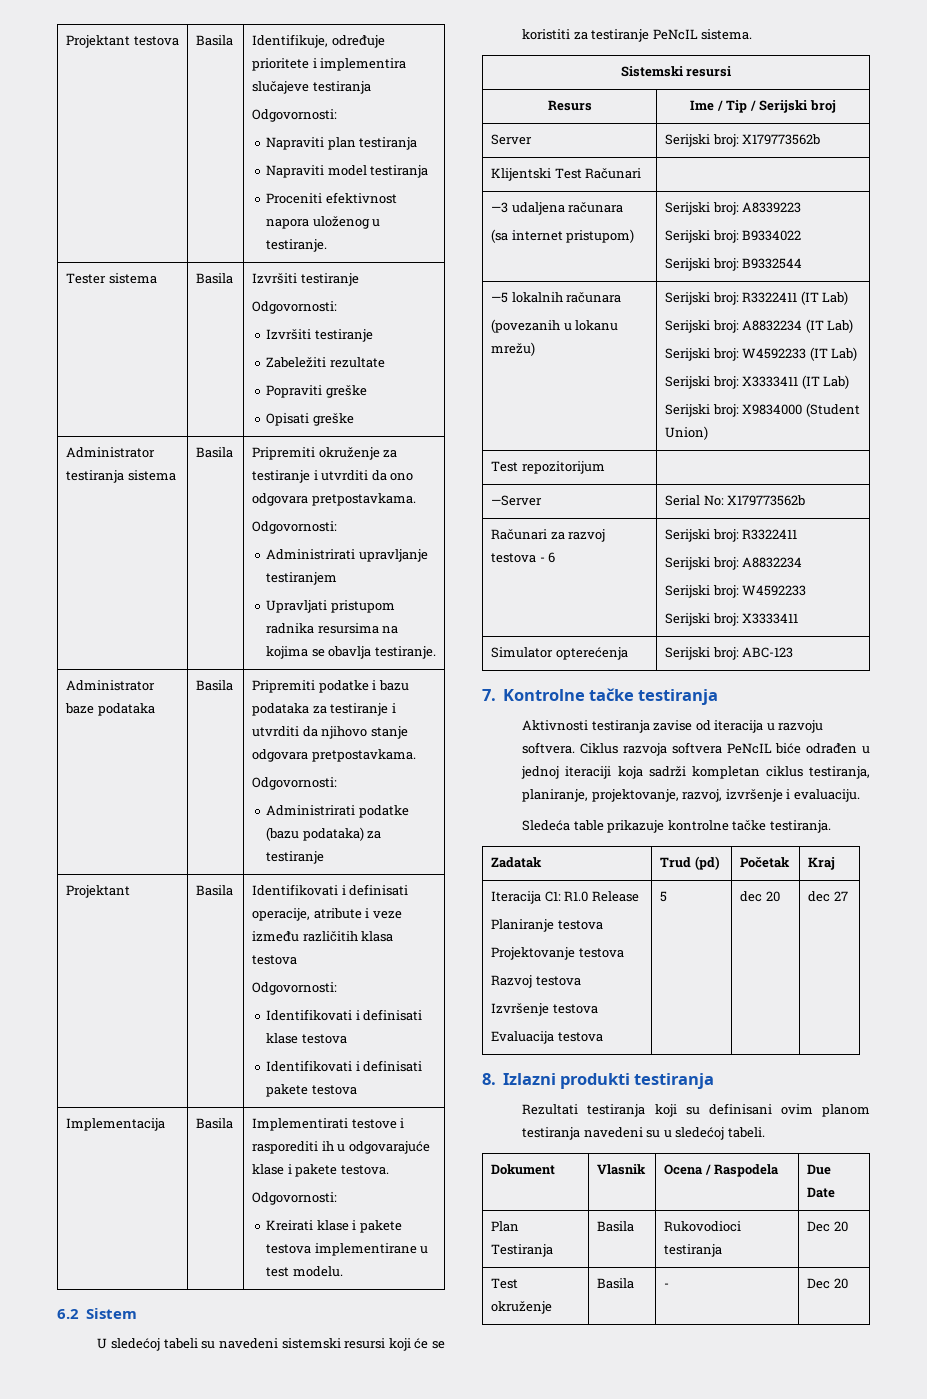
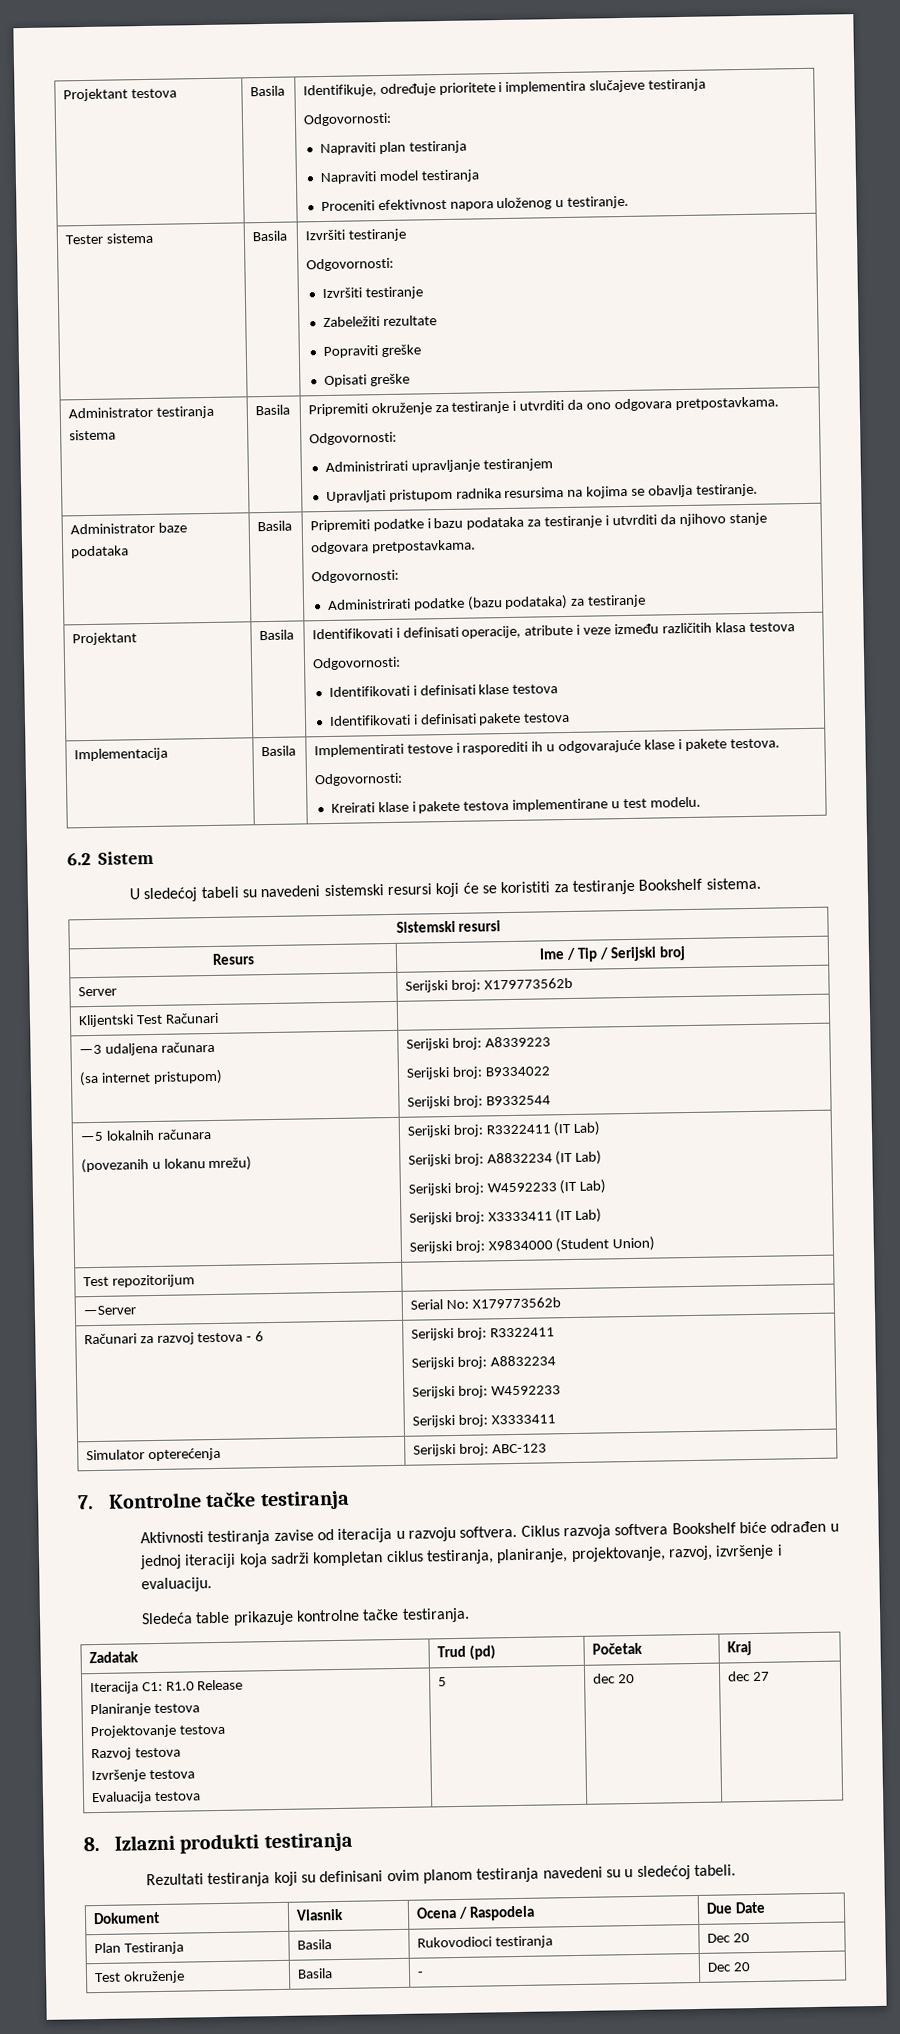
- U sledećoj tabeli su navedeni sistemski resursi koji će se koristiti za testiranje PeNcIL sistema.
+ U sledećoj tabeli su navedeni sistemski resursi koji će se koristiti za testiranje Bookshelf sistema.
- Ciklus razvoja softvera PeNcIL biće odrađen u jednoj iteraciji koja sadrži kompletan ciklus testiranja, planiranje, projektovanje, razvoj, izvršenje i evaluaciju.
+ Ciklus razvoja softvera Bookshelf biće odrađen u jednoj iteraciji koja sadrži kompletan ciklus testiranja, planiranje, projektovanje, razvoj, izvršenje i evaluaciju.

